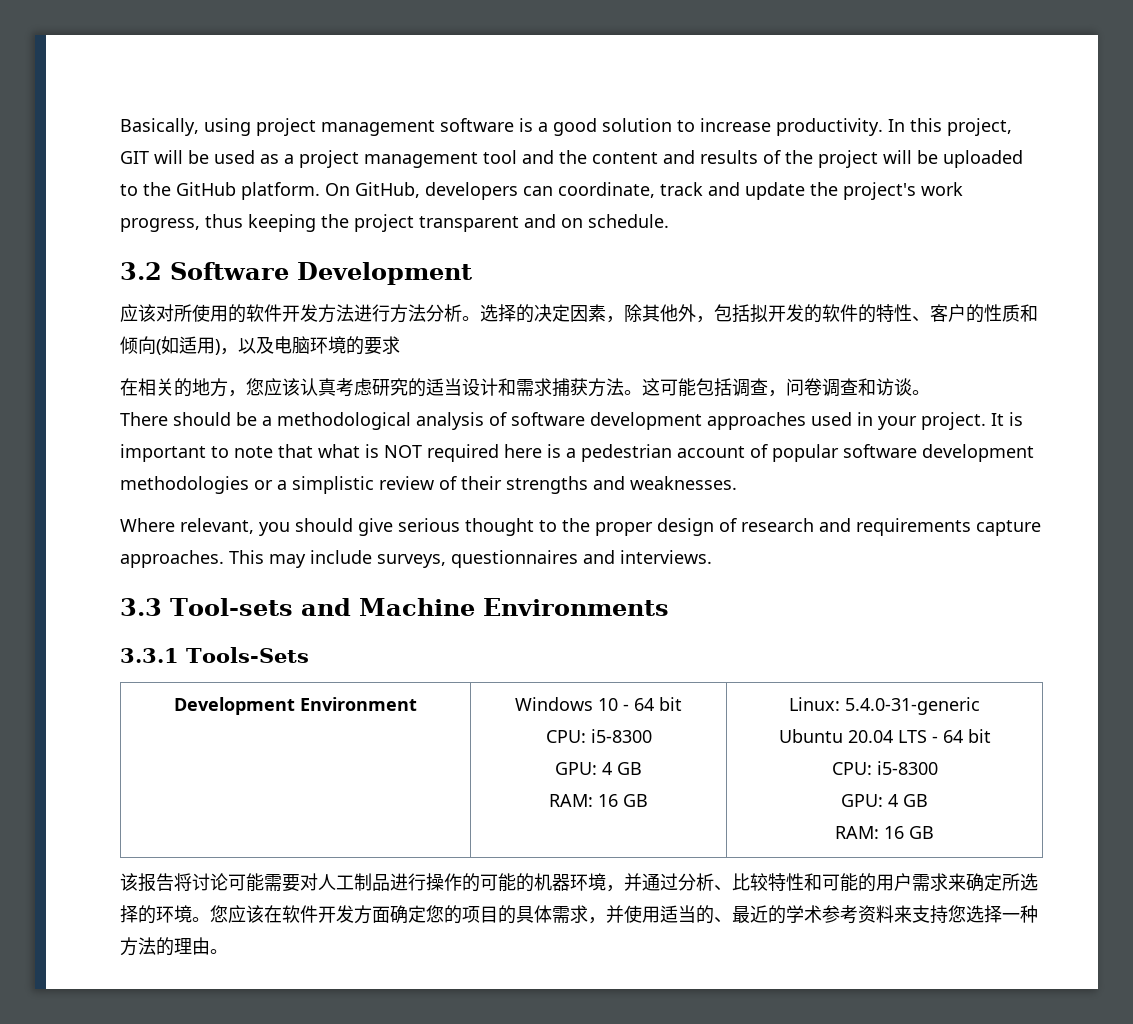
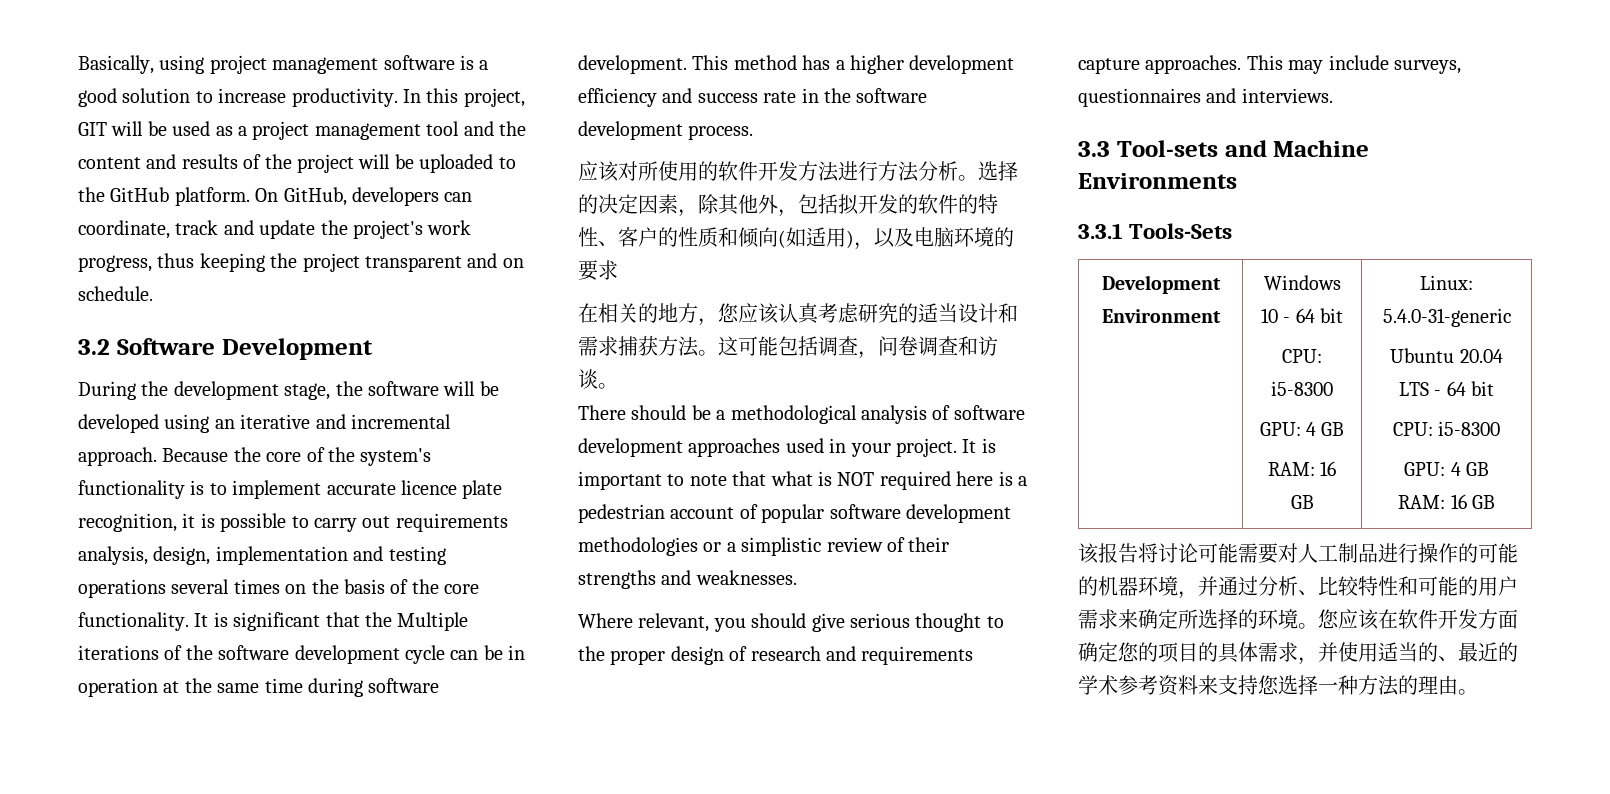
+ During the development stage, the software will be developed using an iterative and incremental approach. Because the core of the system's functionality is to implement accurate licence plate recognition, it is possible to carry out requirements analysis, design, implementation and testing operations several times on the basis of the core functionality. It is significant that the Multiple iterations of the software development cycle can be in operation at the same time during software development. This method has a higher development efficiency and success rate in the software development process.

